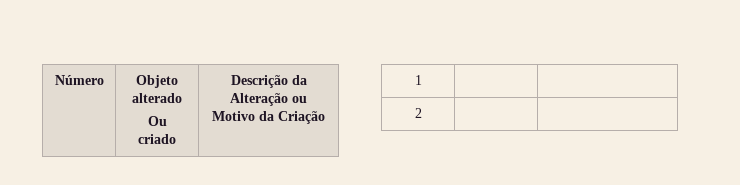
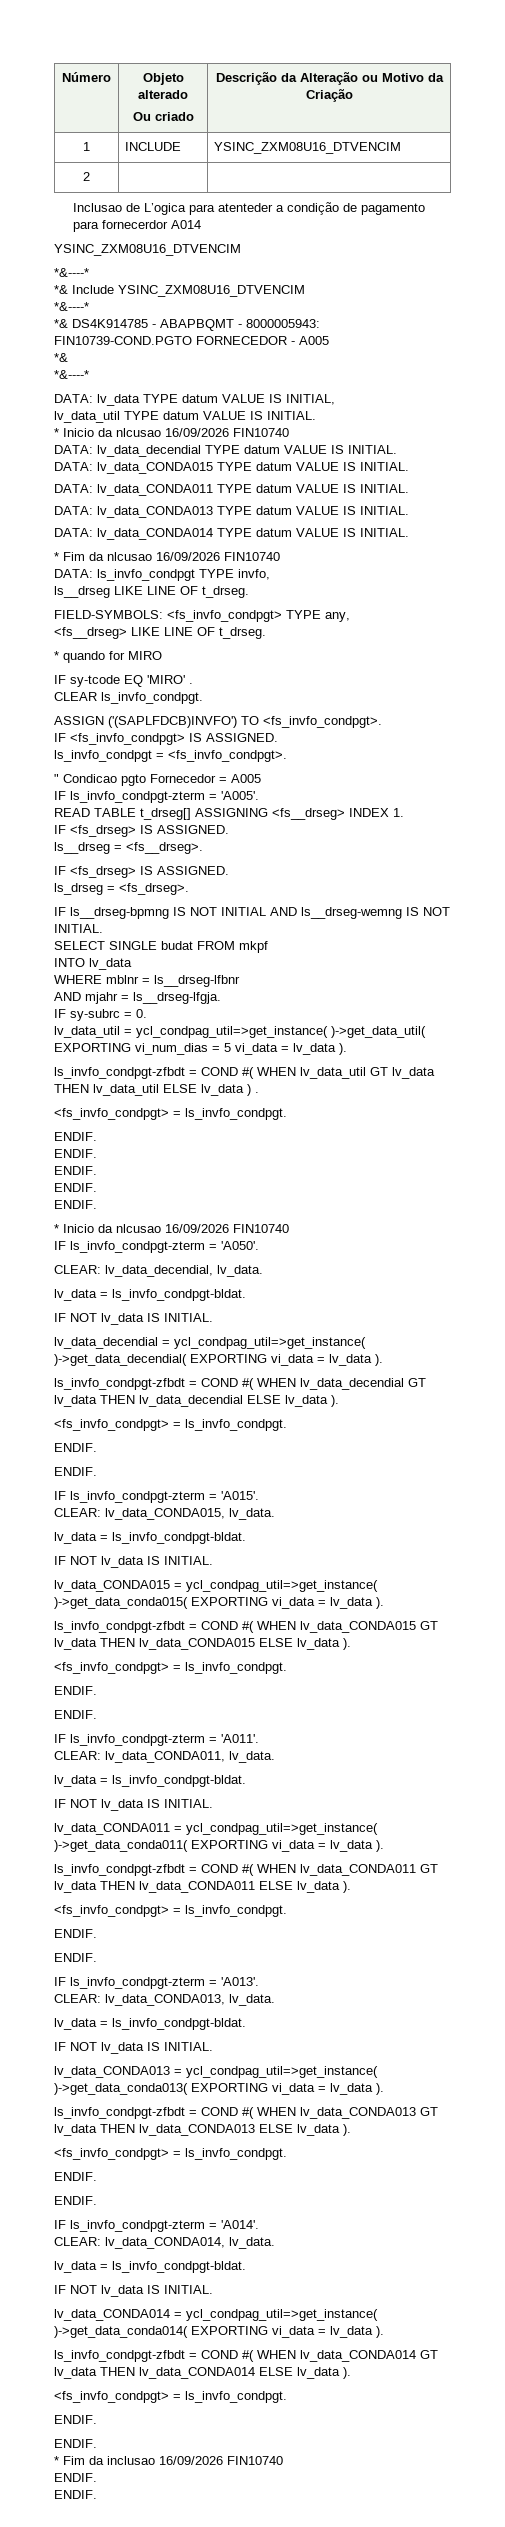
- 1 | |
+ 1 | INCLUDE | YSINC_ZXM08U16_DTVENCIM
+ Inclusao de L’ogica para atenteder a condição de pagamento para fornecerdor A014
+ YSINC_ZXM08U16_DTVENCIM
+ *&----*
+ *& Include YSINC_ZXM08U16_DTVENCIM
+ *&----*
+ *& DS4K914785 - ABAPBQMT - 8000005943: FIN10739-COND.PGTO FORNECEDOR - A005
+ *&
+ *&----*
+ DATA: lv_data TYPE datum VALUE IS INITIAL,
+ lv_data_util TYPE datum VALUE IS INITIAL.
+ * Inicio da nlcusao 16/09/2026 FIN10740
+ DATA: lv_data_decendial TYPE datum VALUE IS INITIAL.
+ DATA: lv_data_CONDA015 TYPE datum VALUE IS INITIAL.
+ DATA: lv_data_CONDA011 TYPE datum VALUE IS INITIAL.
+ DATA: lv_data_CONDA013 TYPE datum VALUE IS INITIAL.
+ DATA: lv_data_CONDA014 TYPE datum VALUE IS INITIAL.
+ * Fim da nlcusao 16/09/2026 FIN10740
+ DATA: ls_invfo_condpgt TYPE invfo,
+ ls__drseg LIKE LINE OF t_drseg.
+ FIELD-SYMBOLS: <fs_invfo_condpgt> TYPE any,
+ <fs__drseg> LIKE LINE OF t_drseg.
+ * quando for MIRO
+ IF sy-tcode EQ 'MIRO' .
+ CLEAR ls_invfo_condpgt.
+ ASSIGN ('(SAPLFDCB)INVFO') TO <fs_invfo_condpgt>.
+ IF <fs_invfo_condpgt> IS ASSIGNED.
+ ls_invfo_condpgt = <fs_invfo_condpgt>.
+ " Condicao pgto Fornecedor = A005
+ IF ls_invfo_condpgt-zterm = 'A005'.
+ READ TABLE t_drseg[] ASSIGNING <fs__drseg> INDEX 1.
+ IF <fs_drseg> IS ASSIGNED.
+ ls__drseg = <fs__drseg>.
+ IF <fs_drseg> IS ASSIGNED.
+ ls_drseg = <fs_drseg>.
+ IF ls__drseg-bpmng IS NOT INITIAL AND ls__drseg-wemng IS NOT INITIAL.
+ SELECT SINGLE budat FROM mkpf
+ INTO lv_data
+ WHERE mblnr = ls__drseg-lfbnr
+ AND mjahr = ls__drseg-lfgja.
+ IF sy-subrc = 0.
+ lv_data_util = ycl_condpag_util=>get_instance( )->get_data_util( EXPORTING vi_num_dias = 5 vi_data = lv_data ).
+ ls_invfo_condpgt-zfbdt = COND #( WHEN lv_data_util GT lv_data THEN lv_data_util ELSE lv_data ) .
+ <fs_invfo_condpgt> = ls_invfo_condpgt.
+ ENDIF.
+ ENDIF.
+ ENDIF.
+ ENDIF.
+ ENDIF.
+ * Inicio da nlcusao 16/09/2026 FIN10740
+ IF ls_invfo_condpgt-zterm = 'A050'.
+ CLEAR: lv_data_decendial, lv_data.
+ lv_data = ls_invfo_condpgt-bldat.
+ IF NOT lv_data IS INITIAL.
+ lv_data_decendial = ycl_condpag_util=>get_instance( )->get_data_decendial( EXPORTING vi_data = lv_data ).
+ ls_invfo_condpgt-zfbdt = COND #( WHEN lv_data_decendial GT lv_data THEN lv_data_decendial ELSE lv_data ).
+ <fs_invfo_condpgt> = ls_invfo_condpgt.
+ ENDIF.
+ ENDIF.
+ IF ls_invfo_condpgt-zterm = 'A015'.
+ CLEAR: lv_data_CONDA015, lv_data.
+ lv_data = ls_invfo_condpgt-bldat.
+ IF NOT lv_data IS INITIAL.
+ lv_data_CONDA015 = ycl_condpag_util=>get_instance( )->get_data_conda015( EXPORTING vi_data = lv_data ).
+ ls_invfo_condpgt-zfbdt = COND #( WHEN lv_data_CONDA015 GT lv_data THEN lv_data_CONDA015 ELSE lv_data ).
+ <fs_invfo_condpgt> = ls_invfo_condpgt.
+ ENDIF.
+ ENDIF.
+ IF ls_invfo_condpgt-zterm = 'A011'.
+ CLEAR: lv_data_CONDA011, lv_data.
+ lv_data = ls_invfo_condpgt-bldat.
+ IF NOT lv_data IS INITIAL.
+ lv_data_CONDA011 = ycl_condpag_util=>get_instance( )->get_data_conda011( EXPORTING vi_data = lv_data ).
+ ls_invfo_condpgt-zfbdt = COND #( WHEN lv_data_CONDA011 GT lv_data THEN lv_data_CONDA011 ELSE lv_data ).
+ <fs_invfo_condpgt> = ls_invfo_condpgt.
+ ENDIF.
+ ENDIF.
+ IF ls_invfo_condpgt-zterm = 'A013'.
+ CLEAR: lv_data_CONDA013, lv_data.
+ lv_data = ls_invfo_condpgt-bldat.
+ IF NOT lv_data IS INITIAL.
+ lv_data_CONDA013 = ycl_condpag_util=>get_instance( )->get_data_conda013( EXPORTING vi_data = lv_data ).
+ ls_invfo_condpgt-zfbdt = COND #( WHEN lv_data_CONDA013 GT lv_data THEN lv_data_CONDA013 ELSE lv_data ).
+ <fs_invfo_condpgt> = ls_invfo_condpgt.
+ ENDIF.
+ ENDIF.
+ IF ls_invfo_condpgt-zterm = 'A014'.
+ CLEAR: lv_data_CONDA014, lv_data.
+ lv_data = ls_invfo_condpgt-bldat.
+ IF NOT lv_data IS INITIAL.
+ lv_data_CONDA014 = ycl_condpag_util=>get_instance( )->get_data_conda014( EXPORTING vi_data = lv_data ).
+ ls_invfo_condpgt-zfbdt = COND #( WHEN lv_data_CONDA014 GT lv_data THEN lv_data_CONDA014 ELSE lv_data ).
+ <fs_invfo_condpgt> = ls_invfo_condpgt.
+ ENDIF.
+ ENDIF.
+ * Fim da inclusao 16/09/2026 FIN10740
+ ENDIF.
+ ENDIF.

